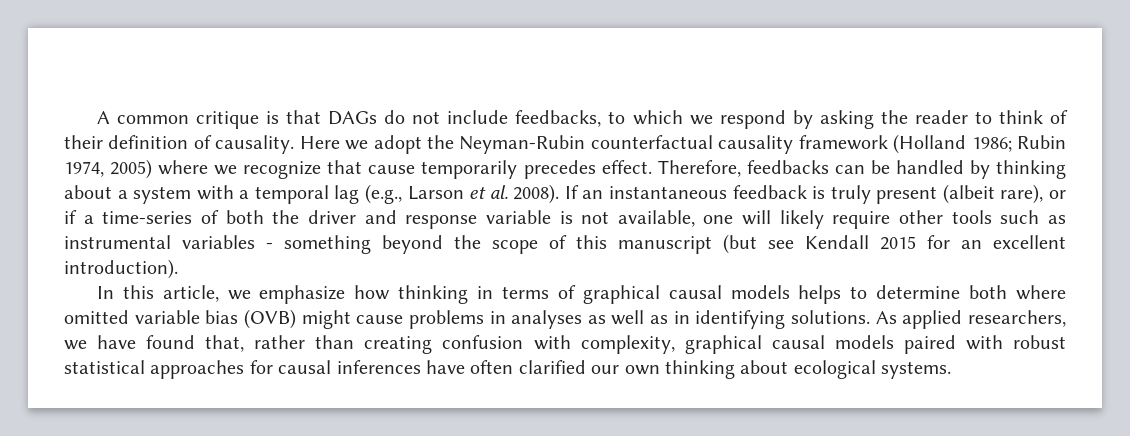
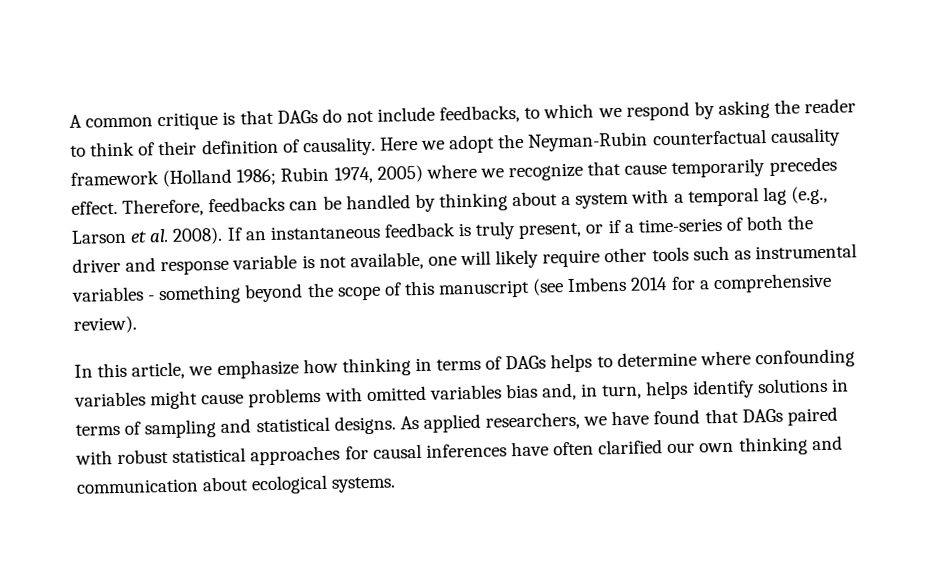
- If an instantaneous feedback is truly present (albeit rare), or if a time-series of both the driver and response variable is not available, one will likely require other tools such as instrumental variables - something beyond the scope of this manuscript (but see Kendall 2015 for an excellent introduction).
+ If an instantaneous feedback is truly present, or if a time-series of both the driver and response variable is not available, one will likely require other tools such as instrumental variables - something beyond the scope of this manuscript (see Imbens 2014 for a comprehensive review).
- In this article, we emphasize how thinking in terms of graphical causal models helps to determine both where omitted variable bias (OVB) might cause problems in analyses as well as in identifying solutions.
+ In this article, we emphasize how thinking in terms of DAGs helps to determine where confounding variables might cause problems with omitted variables bias and, in turn, helps identify solutions in terms of sampling and statistical designs.
- As applied researchers, we have found that, rather than creating confusion with complexity, graphical causal models paired with robust statistical approaches for causal inferences have often clarified our own thinking about ecological systems.
+ As applied researchers, we have found that DAGs paired with robust statistical approaches for causal inferences have often clarified our own thinking and communication about ecological systems.

